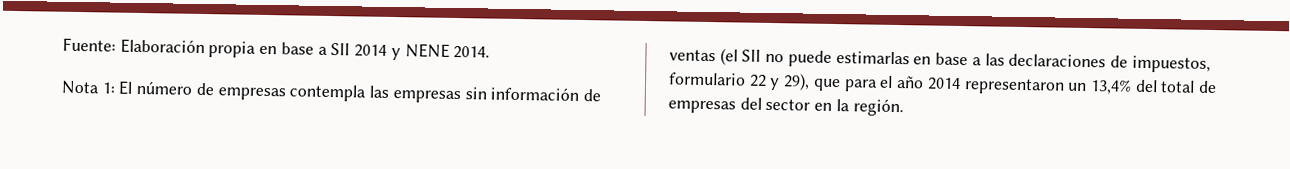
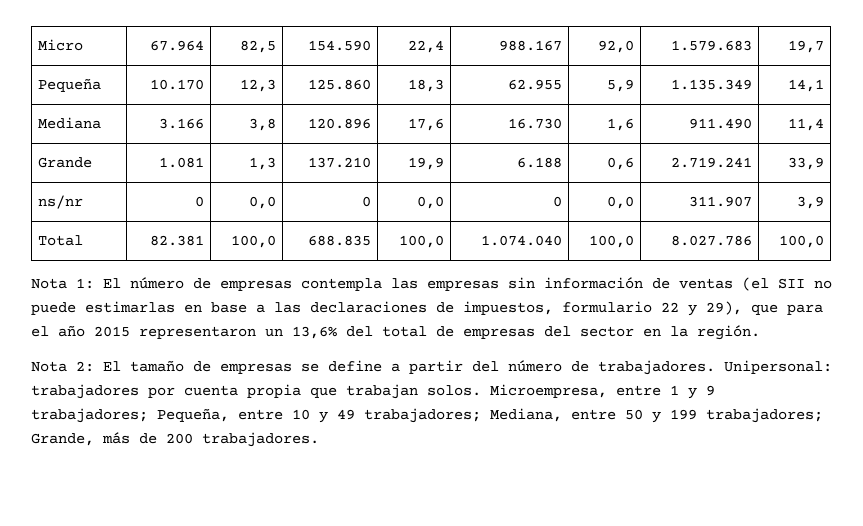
- Fuente: Elaboración propia en base a SII 2014 y NENE 2014.
+ Micro | 67.964 | 82,5 | 154.590 | 22,4 | 988.167 | 92,0 | 1.579.683 | 19,7
+ Pequeña | 10.170 | 12,3 | 125.860 | 18,3 | 62.955 | 5,9 | 1.135.349 | 14,1
+ Mediana | 3.166 | 3,8 | 120.896 | 17,6 | 16.730 | 1,6 | 911.490 | 11,4
+ Grande | 1.081 | 1,3 | 137.210 | 19,9 | 6.188 | 0,6 | 2.719.241 | 33,9
+ ns/nr | 0 | 0,0 | 0 | 0,0 | 0 | 0,0 | 311.907 | 3,9
+ Total | 82.381 | 100,0 | 688.835 | 100,0 | 1.074.040 | 100,0 | 8.027.786 | 100,0
- Nota 1: El número de empresas contempla las empresas sin información de ventas (el SII no puede estimarlas en base a las declaraciones de impuestos, formulario 22 y 29), que para el año 2014 representaron un 13,4% del total de empresas del sector en la región.
+ Nota 1: El número de empresas contempla las empresas sin información de ventas (el SII no puede estimarlas en base a las declaraciones de impuestos, formulario 22 y 29), que para el año 2015 representaron un 13,6% del total de empresas del sector en la región.
+ Nota 2: El tamaño de empresas se define a partir del número de trabajadores. Unipersonal: trabajadores por cuenta propia que trabajan solos. Microempresa, entre 1 y 9 trabajadores; Pequeña, entre 10 y 49 trabajadores; Mediana, entre 50 y 199 trabajadores; Grande, más de 200 trabajadores.

